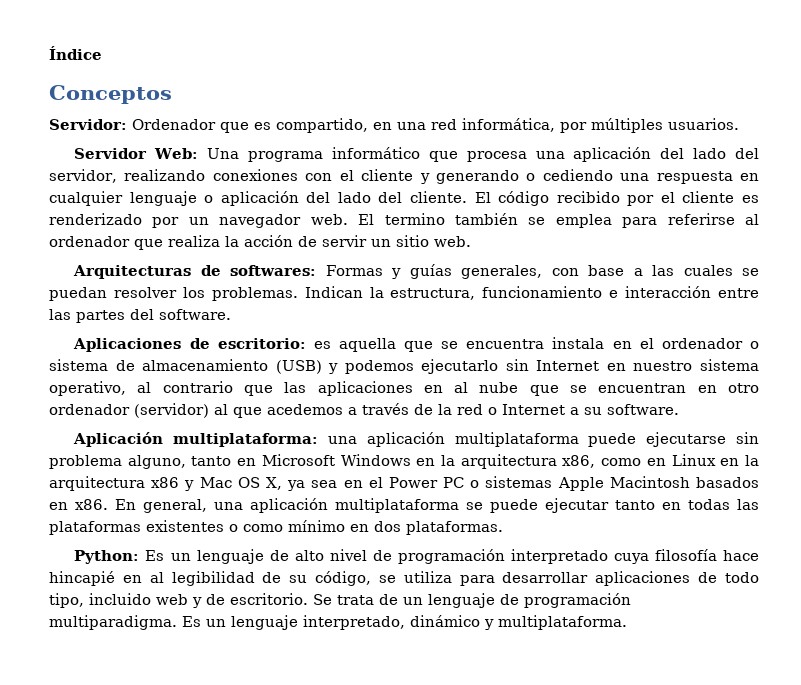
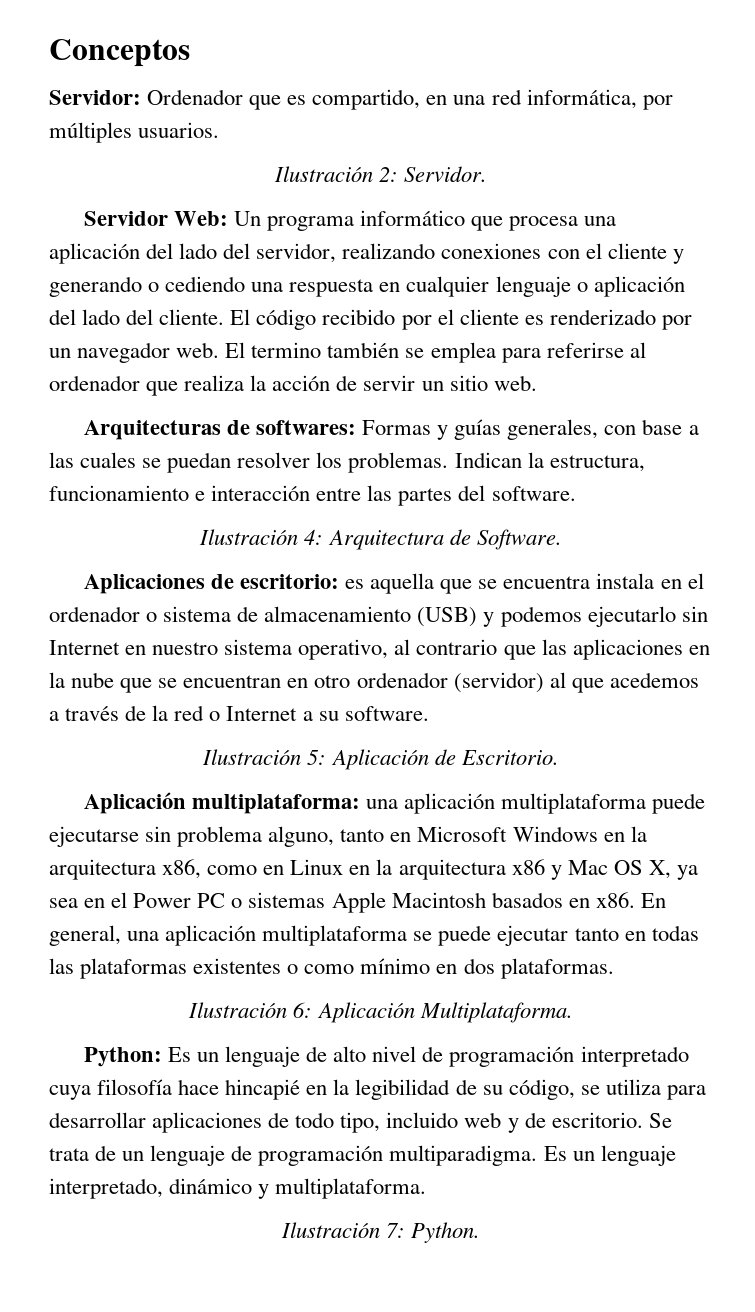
- Índice
+ Ilustración 2: Servidor.
- Servidor Web: Una programa informático que procesa una aplicación del lado del servidor, realizando conexiones con el cliente y generando o cediendo una respuesta en cualquier lenguaje o aplicación del lado del cliente.
+ Servidor Web: Un programa informático que procesa una aplicación del lado del servidor, realizando conexiones con el cliente y generando o cediendo una respuesta en cualquier lenguaje o aplicación del lado del cliente.
+ Ilustración 4: Arquitectura de Software.
- Aplicaciones de escritorio: es aquella que se encuentra instala en el ordenador o sistema de almacenamiento (USB) y podemos ejecutarlo sin Internet en nuestro sistema operativo, al contrario que las aplicaciones en al nube que se encuentran en otro ordenador (servidor) al que acedemos a través de la red o Internet a su software.
+ Aplicaciones de escritorio: es aquella que se encuentra instala en el ordenador o sistema de almacenamiento (USB) y podemos ejecutarlo sin Internet en nuestro sistema operativo, al contrario que las aplicaciones en la nube que se encuentran en otro ordenador (servidor) al que acedemos a través de la red o Internet a su software.
+ Ilustración 5: Aplicación de Escritorio.
+ Ilustración 6: Aplicación Multiplataforma.
- Python: Es un lenguaje de alto nivel de programación interpretado cuya filosofía hace hincapié en al legibilidad de su código, se utiliza para desarrollar aplicaciones de todo tipo, incluido web y de escritorio.
+ Python: Es un lenguaje de alto nivel de programación interpretado cuya filosofía hace hincapié en la legibilidad de su código, se utiliza para desarrollar aplicaciones de todo tipo, incluido web y de escritorio.
+ Ilustración 7: Python.

